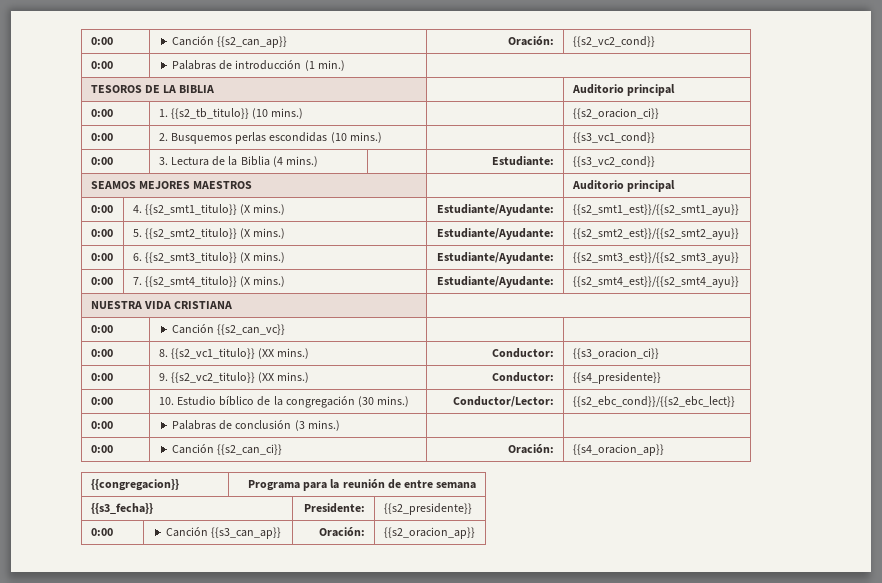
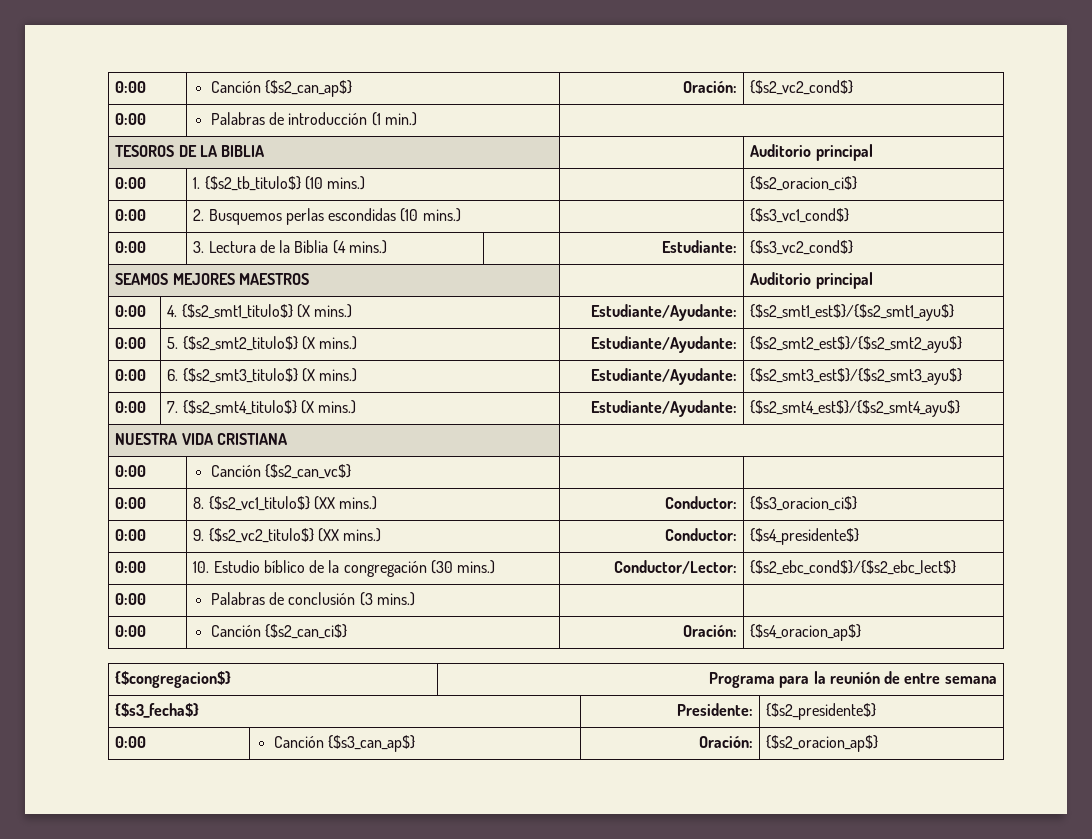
- 0:00 | Canción {{s2_can_ap}} | Oración: | {{s2_vc2_cond}}
+ 0:00 | Canción {$s2_can_ap$} | Oración: | {$s2_vc2_cond$}
- 0:00 | 1. {{s2_tb_titulo}} (10 mins.) | | {{s2_oracion_ci}}
+ 0:00 | 1. {$s2_tb_titulo$} (10 mins.) | | {$s2_oracion_ci$}
- 0:00 | 2. Busquemos perlas escondidas (10 mins.) | | {{s3_vc1_cond}}
+ 0:00 | 2. Busquemos perlas escondidas (10 mins.) | | {$s3_vc1_cond$}
- 0:00 | 3. Lectura de la Biblia (4 mins.) | | Estudiante: | {{s3_vc2_cond}}
+ 0:00 | 3. Lectura de la Biblia (4 mins.) | | Estudiante: | {$s3_vc2_cond$}
- 0:00 | 4. {{s2_smt1_titulo}} (X mins.) | Estudiante/Ayudante: | {{s2_smt1_est}}/{{s2_smt1_ayu}}
+ 0:00 | 4. {$s2_smt1_titulo$} (X mins.) | Estudiante/Ayudante: | {$s2_smt1_est$}/{$s2_smt1_ayu$}
- 0:00 | 5. {{s2_smt2_titulo}} (X mins.) | Estudiante/Ayudante: | {{s2_smt2_est}}/{{s2_smt2_ayu}}
+ 0:00 | 5. {$s2_smt2_titulo$} (X mins.) | Estudiante/Ayudante: | {$s2_smt2_est$}/{$s2_smt2_ayu$}
- 0:00 | 6. {{s2_smt3_titulo}} (X mins.) | Estudiante/Ayudante: | {{s2_smt3_est}}/{{s2_smt3_ayu}}
+ 0:00 | 6. {$s2_smt3_titulo$} (X mins.) | Estudiante/Ayudante: | {$s2_smt3_est$}/{$s2_smt3_ayu$}
- 0:00 | 7. {{s2_smt4_titulo}} (X mins.) | Estudiante/Ayudante: | {{s2_smt4_est}}/{{s2_smt4_ayu}}
+ 0:00 | 7. {$s2_smt4_titulo$} (X mins.) | Estudiante/Ayudante: | {$s2_smt4_est$}/{$s2_smt4_ayu$}
- 0:00 | Canción {{s2_can_vc}} | |
+ 0:00 | Canción {$s2_can_vc$} | |
- 0:00 | 8. {{s2_vc1_titulo}} (XX mins.) | Conductor: | {{s3_oracion_ci}}
+ 0:00 | 8. {$s2_vc1_titulo$} (XX mins.) | Conductor: | {$s3_oracion_ci$}
- 0:00 | 9. {{s2_vc2_titulo}} (XX mins.) | Conductor: | {{s4_presidente}}
+ 0:00 | 9. {$s2_vc2_titulo$} (XX mins.) | Conductor: | {$s4_presidente$}
- 0:00 | 10. Estudio bíblico de la congregación (30 mins.) | Conductor/Lector: | {{s2_ebc_cond}}/{{s2_ebc_lect}}
+ 0:00 | 10. Estudio bíblico de la congregación (30 mins.) | Conductor/Lector: | {$s2_ebc_cond$}/{$s2_ebc_lect$}
- 0:00 | Canción {{s2_can_ci}} | Oración: | {{s4_oracion_ap}}
- {{congregacion}} | Programa para la reunión de entre semana
+ 0:00 | Canción {$s2_can_ci$} | Oración: | {$s4_oracion_ap$}
+ {$congregacion$} | Programa para la reunión de entre semana
- {{s3_fecha}} | Presidente: | {{s2_presidente}}
- 0:00 | Canción {{s3_can_ap}} | Oración: | {{s2_oracion_ap}}
+ {$s3_fecha$} | Presidente: | {$s2_presidente$}
+ 0:00 | Canción {$s3_can_ap$} | Oración: | {$s2_oracion_ap$}

